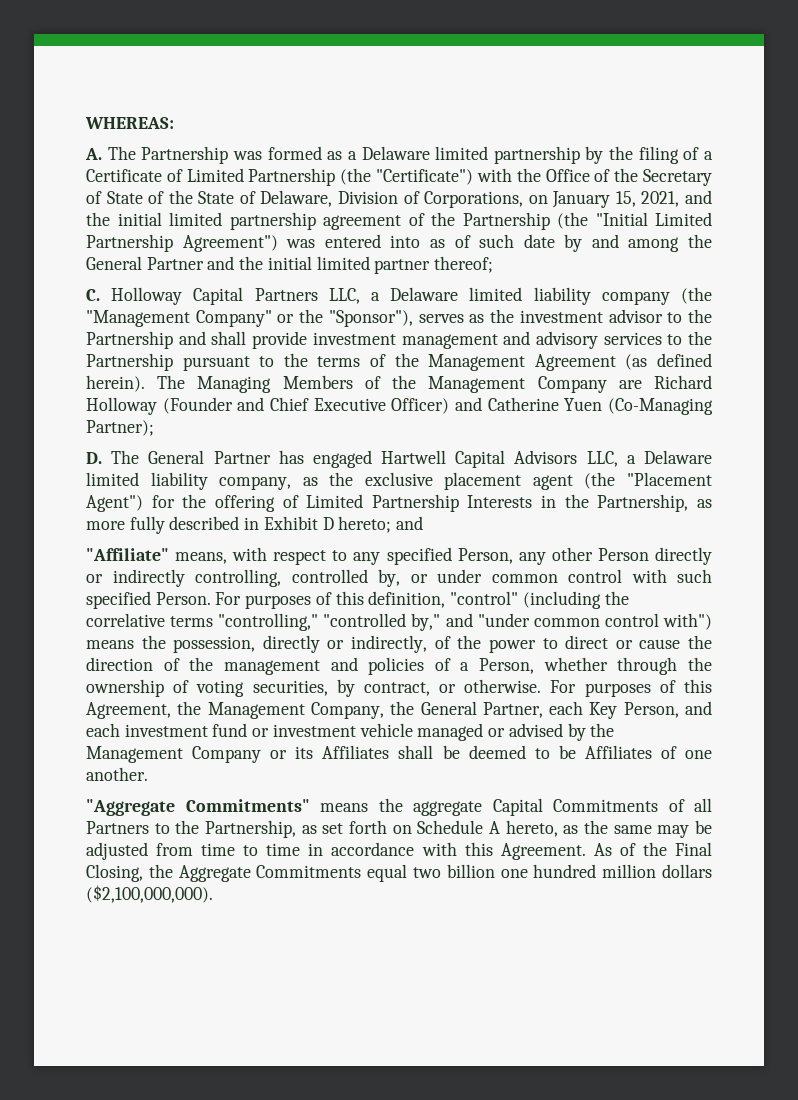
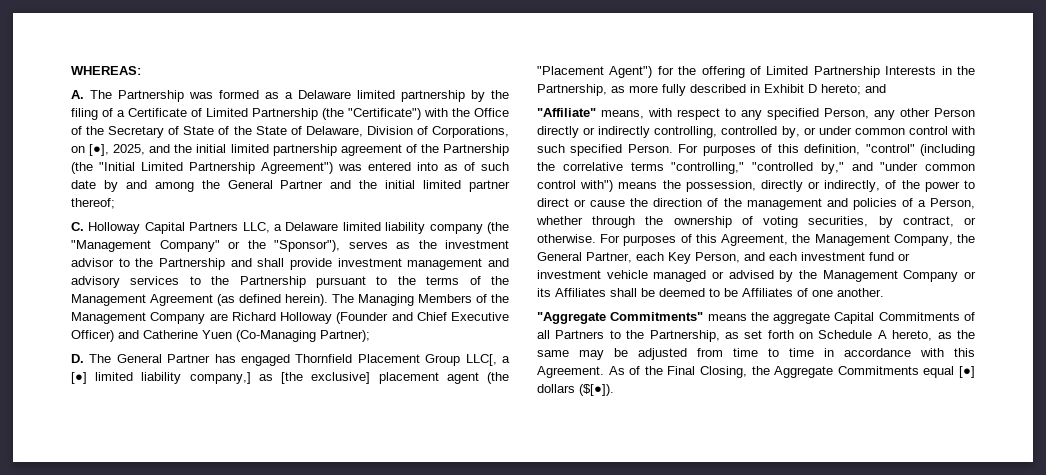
- A. The Partnership was formed as a Delaware limited partnership by the filing of a Certificate of Limited Partnership (the "Certificate") with the Office of the Secretary of State of the State of Delaware, Division of Corporations, on January 15, 2021, and the initial limited partnership agreement of the Partnership (the "Initial Limited Partnership Agreement") was entered into as of such date by and among the General Partner and the initial limited partner thereof;
+ A. The Partnership was formed as a Delaware limited partnership by the filing of a Certificate of Limited Partnership (the "Certificate") with the Office of the Secretary of State of the State of Delaware, Division of Corporations, on [●], 2025, and the initial limited partnership agreement of the Partnership (the "Initial Limited Partnership Agreement") was entered into as of such date by and among the General Partner and the initial limited partner thereof;
- D. The General Partner has engaged Hartwell Capital Advisors LLC, a Delaware limited liability company, as the exclusive placement agent (the "Placement Agent") for the offering of Limited Partnership Interests in the Partnership, as more fully described in Exhibit D hereto; and
+ D. The General Partner has engaged Thornfield Placement Group LLC[, a [●] limited liability company,] as [the exclusive] placement agent (the "Placement Agent") for the offering of Limited Partnership Interests in the Partnership, as more fully described in Exhibit D hereto; and
- As of the Final Closing, the Aggregate Commitments equal two billion one hundred million dollars ($2,100,000,000).
+ As of the Final Closing, the Aggregate Commitments equal [●] dollars ($[●]).

